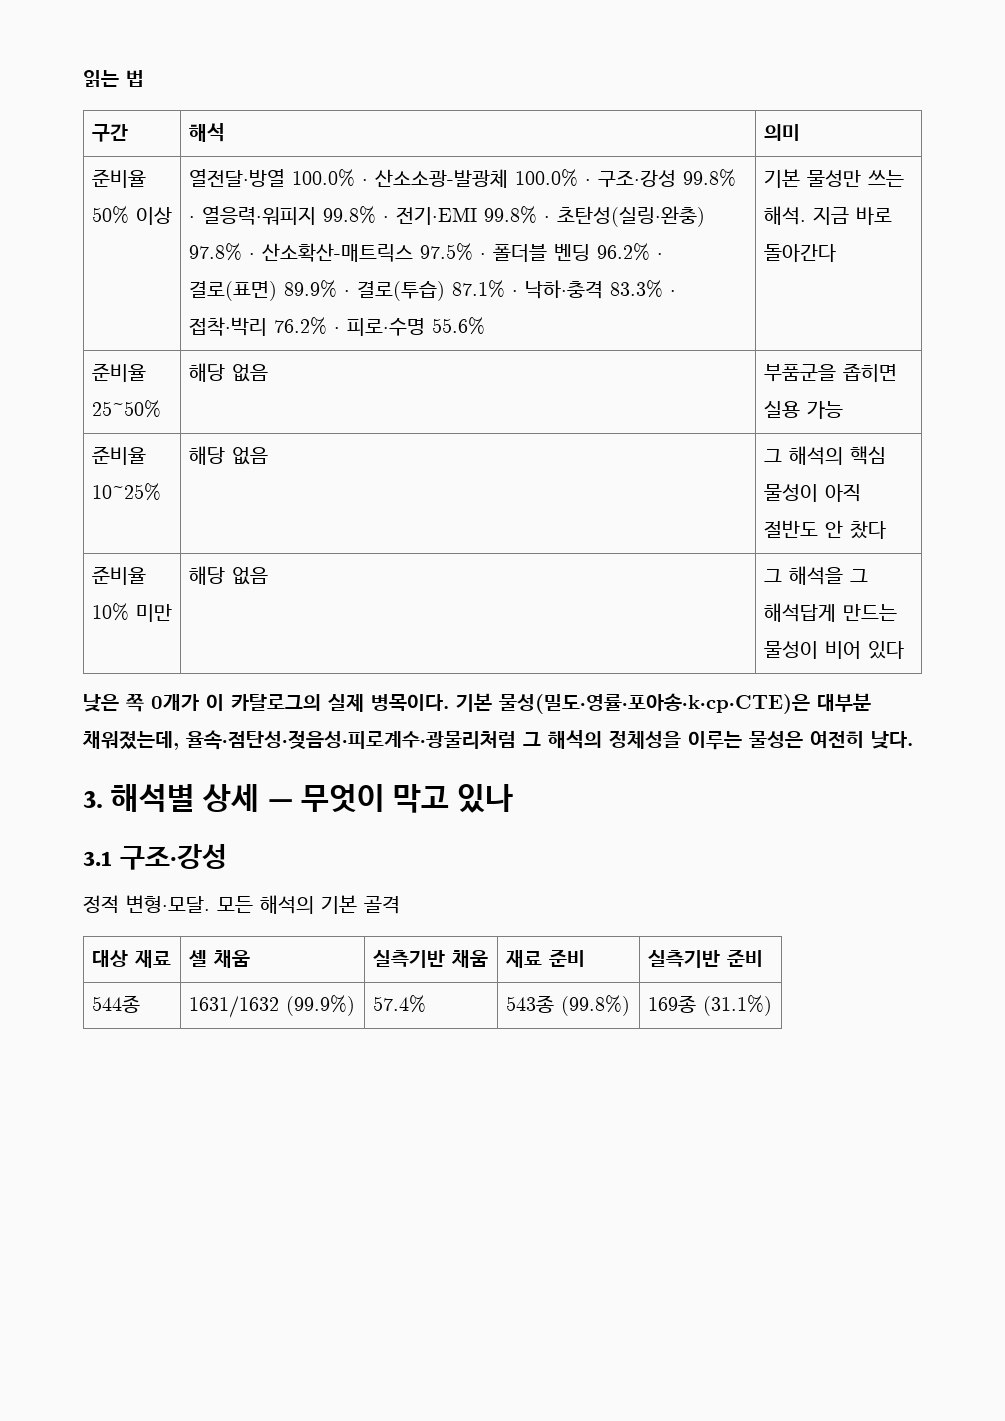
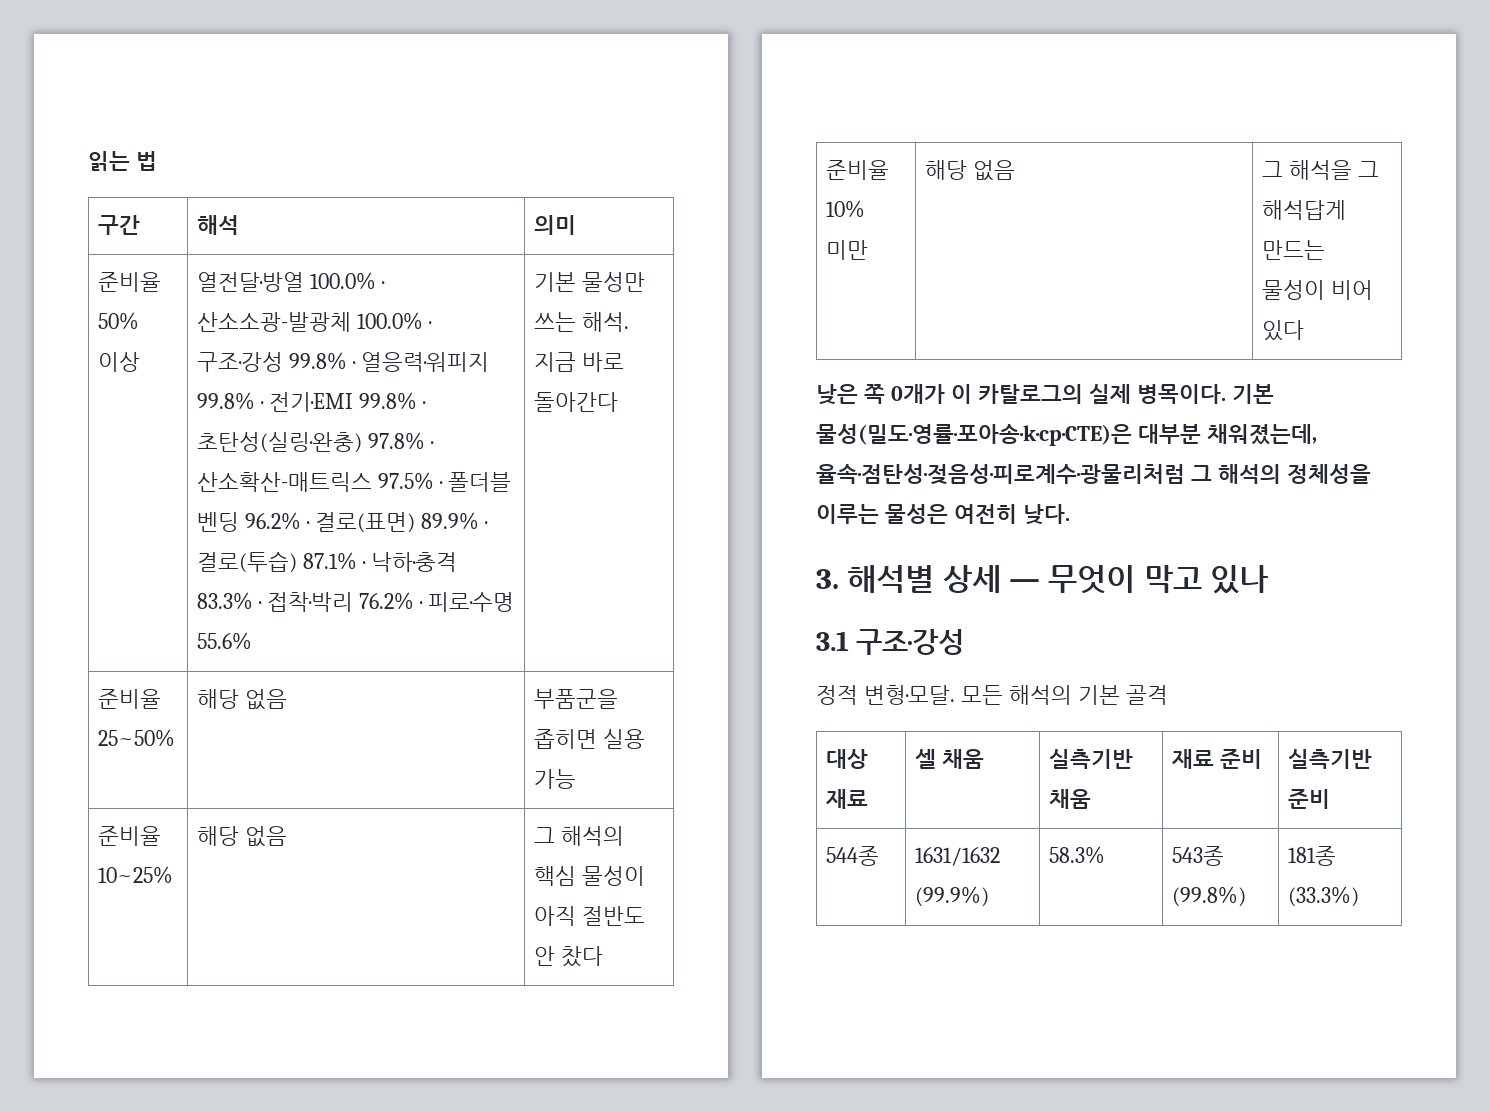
- 544종 | 1631/1632 (99.9%) | 57.4% | 543종 (99.8%) | 169종 (31.1%)
+ 544종 | 1631/1632 (99.9%) | 58.3% | 543종 (99.8%) | 181종 (33.3%)

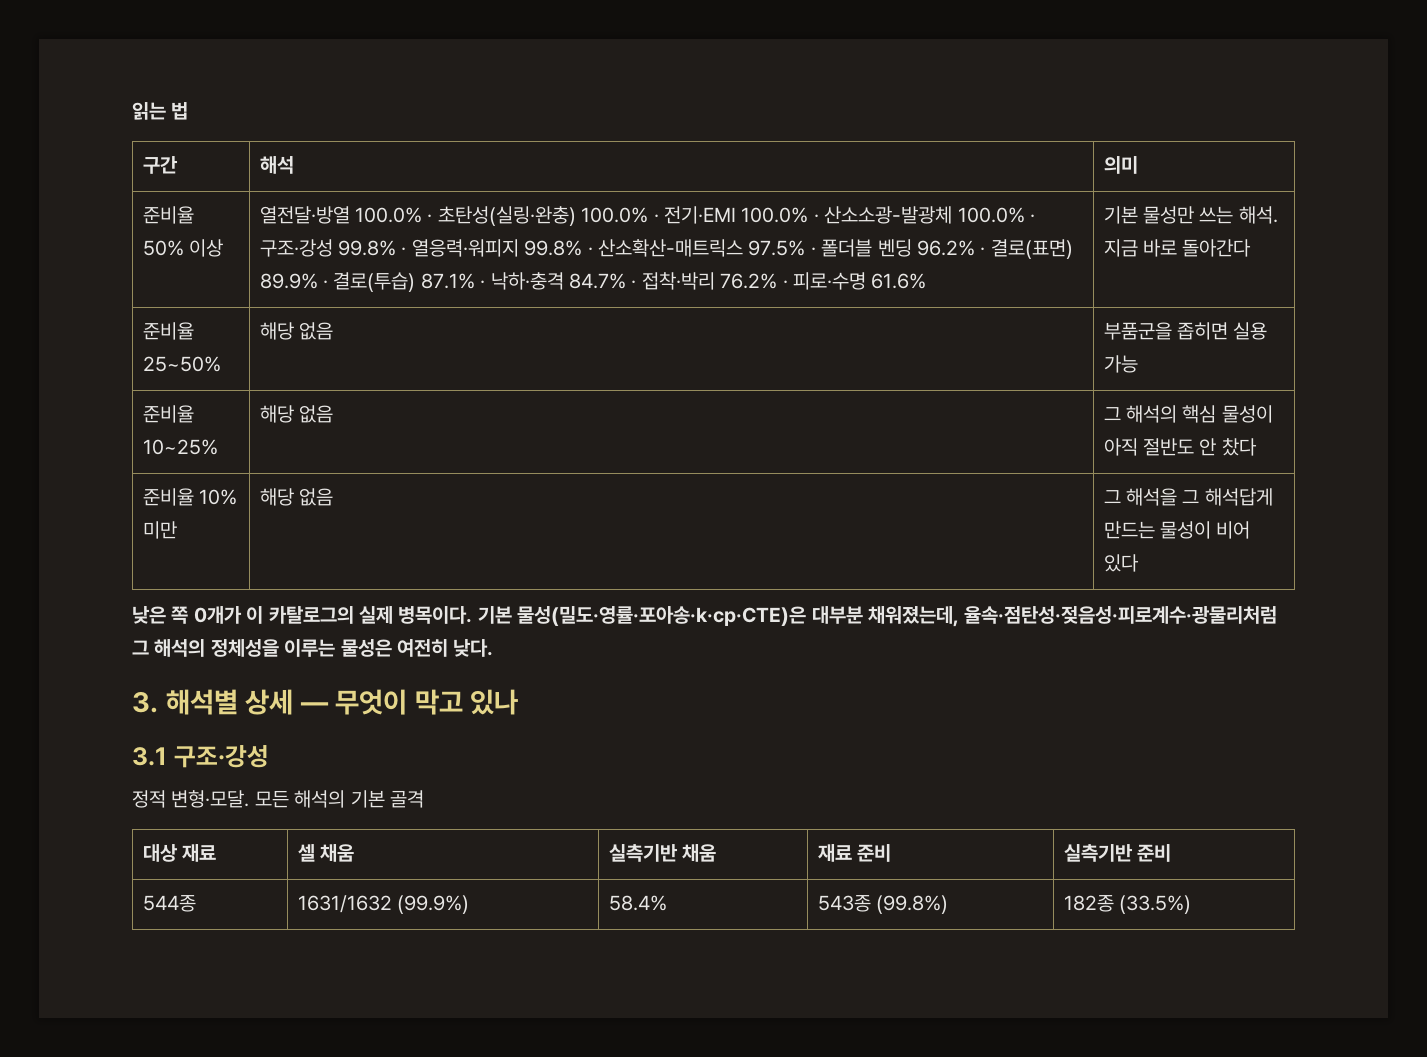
- 열전달·방열 100.0% · 산소소광-발광체 100.0% · 구조·강성 99.8% · 열응력·워피지 99.8% · 전기·EMI 99.8% · 초탄성(실링·완충) 97.8% · 산소확산-매트릭스 97.5% · 폴더블 벤딩 96.2% · 결로(표면) 89.9% · 결로(투습) 87.1% · 낙하·충격 83.3% · 접착·박리 76.2% · 피로·수명 55.6%
+ 열전달·방열 100.0% · 초탄성(실링·완충) 100.0% · 전기·EMI 100.0% · 산소소광-발광체 100.0% · 구조·강성 99.8% · 열응력·워피지 99.8% · 산소확산-매트릭스 97.5% · 폴더블 벤딩 96.2% · 결로(표면) 89.9% · 결로(투습) 87.1% · 낙하·충격 84.7% · 접착·박리 76.2% · 피로·수명 61.6%
- 544종 | 1631/1632 (99.9%) | 58.3% | 543종 (99.8%) | 181종 (33.3%)
+ 544종 | 1631/1632 (99.9%) | 58.4% | 543종 (99.8%) | 182종 (33.5%)

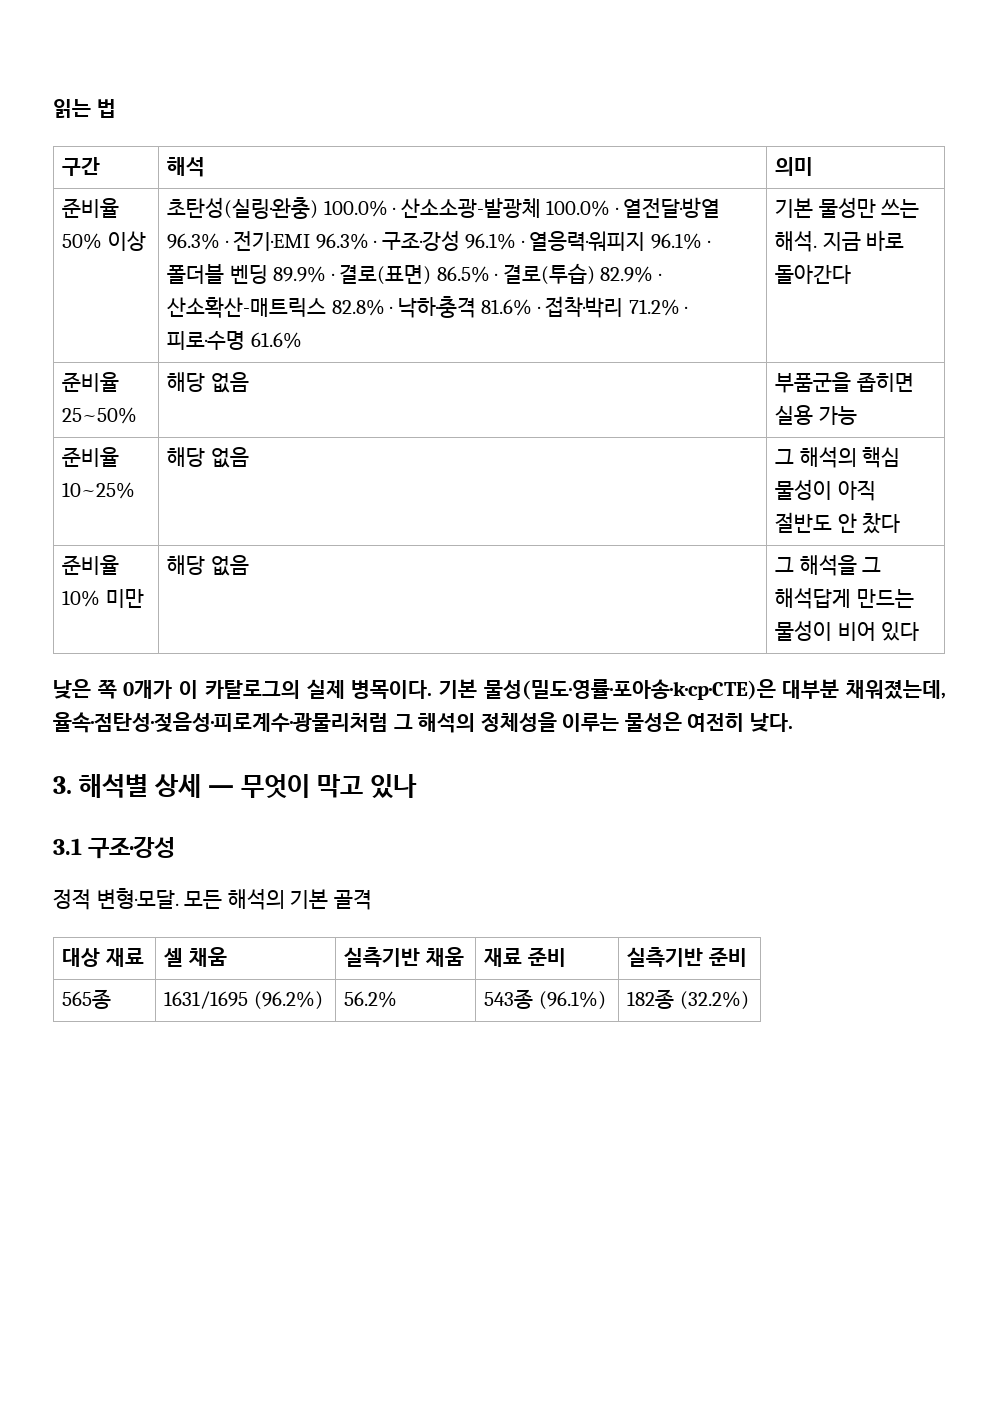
- 열전달·방열 100.0% · 초탄성(실링·완충) 100.0% · 전기·EMI 100.0% · 산소소광-발광체 100.0% · 구조·강성 99.8% · 열응력·워피지 99.8% · 산소확산-매트릭스 97.5% · 폴더블 벤딩 96.2% · 결로(표면) 89.9% · 결로(투습) 87.1% · 낙하·충격 84.7% · 접착·박리 76.2% · 피로·수명 61.6%
+ 초탄성(실링·완충) 100.0% · 산소소광-발광체 100.0% · 열전달·방열 96.3% · 전기·EMI 96.3% · 구조·강성 96.1% · 열응력·워피지 96.1% · 폴더블 벤딩 89.9% · 결로(표면) 86.5% · 결로(투습) 82.9% · 산소확산-매트릭스 82.8% · 낙하·충격 81.6% · 접착·박리 71.2% · 피로·수명 61.6%
- 544종 | 1631/1632 (99.9%) | 58.4% | 543종 (99.8%) | 182종 (33.5%)
+ 565종 | 1631/1695 (96.2%) | 56.2% | 543종 (96.1%) | 182종 (32.2%)

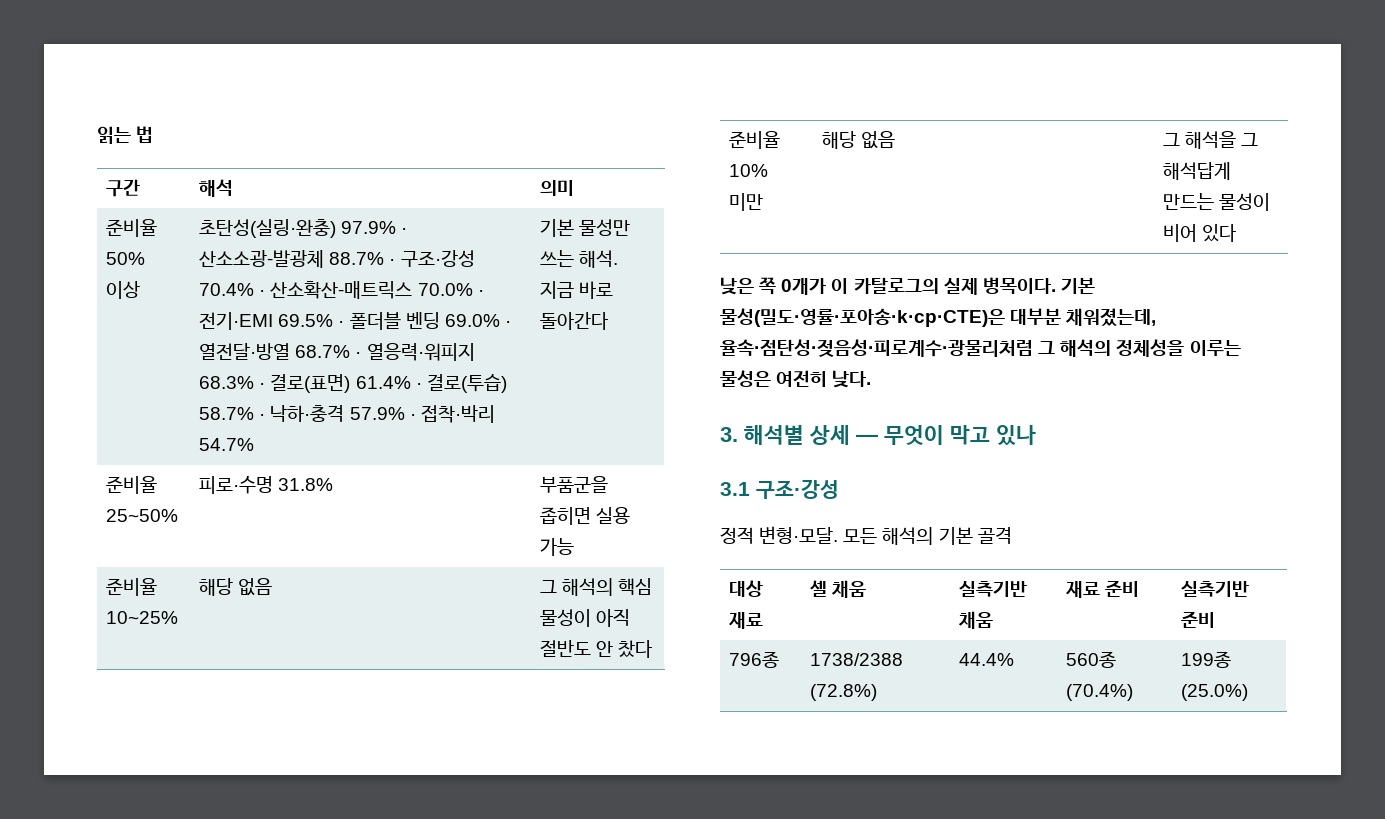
- 초탄성(실링·완충) 100.0% · 산소소광-발광체 100.0% · 열전달·방열 96.3% · 전기·EMI 96.3% · 구조·강성 96.1% · 열응력·워피지 96.1% · 폴더블 벤딩 89.9% · 결로(표면) 86.5% · 결로(투습) 82.9% · 산소확산-매트릭스 82.8% · 낙하·충격 81.6% · 접착·박리 71.2% · 피로·수명 61.6%
+ 초탄성(실링·완충) 97.9% · 산소소광-발광체 88.7% · 구조·강성 70.4% · 산소확산-매트릭스 70.0% · 전기·EMI 69.5% · 폴더블 벤딩 69.0% · 열전달·방열 68.7% · 열응력·워피지 68.3% · 결로(표면) 61.4% · 결로(투습) 58.7% · 낙하·충격 57.9% · 접착·박리 54.7%
- 준비율 25~50% | 해당 없음 | 부품군을 좁히면 실용 가능
+ 준비율 25~50% | 피로·수명 31.8% | 부품군을 좁히면 실용 가능
- 565종 | 1631/1695 (96.2%) | 56.2% | 543종 (96.1%) | 182종 (32.2%)
+ 796종 | 1738/2388 (72.8%) | 44.4% | 560종 (70.4%) | 199종 (25.0%)

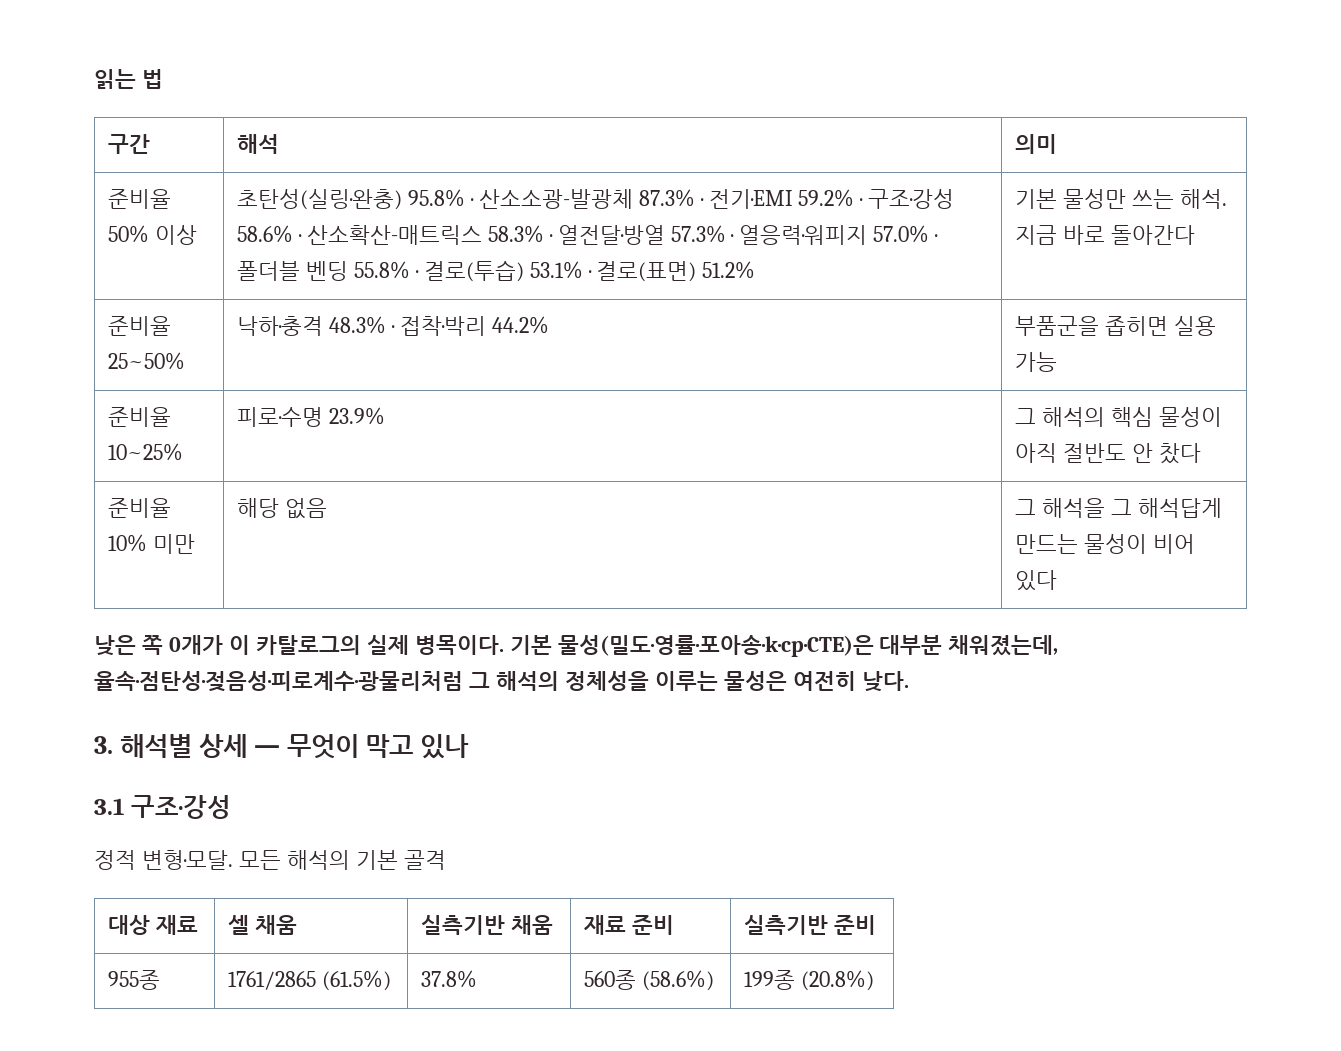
- 초탄성(실링·완충) 97.9% · 산소소광-발광체 88.7% · 구조·강성 70.4% · 산소확산-매트릭스 70.0% · 전기·EMI 69.5% · 폴더블 벤딩 69.0% · 열전달·방열 68.7% · 열응력·워피지 68.3% · 결로(표면) 61.4% · 결로(투습) 58.7% · 낙하·충격 57.9% · 접착·박리 54.7%
+ 초탄성(실링·완충) 95.8% · 산소소광-발광체 87.3% · 전기·EMI 59.2% · 구조·강성 58.6% · 산소확산-매트릭스 58.3% · 열전달·방열 57.3% · 열응력·워피지 57.0% · 폴더블 벤딩 55.8% · 결로(투습) 53.1% · 결로(표면) 51.2%
- 준비율 25~50% | 피로·수명 31.8% | 부품군을 좁히면 실용 가능
+ 준비율 25~50% | 낙하·충격 48.3% · 접착·박리 44.2% | 부품군을 좁히면 실용 가능
- 준비율 10~25% | 해당 없음 | 그 해석의 핵심 물성이 아직 절반도 안 찼다
+ 준비율 10~25% | 피로·수명 23.9% | 그 해석의 핵심 물성이 아직 절반도 안 찼다
- 796종 | 1738/2388 (72.8%) | 44.4% | 560종 (70.4%) | 199종 (25.0%)
+ 955종 | 1761/2865 (61.5%) | 37.8% | 560종 (58.6%) | 199종 (20.8%)

